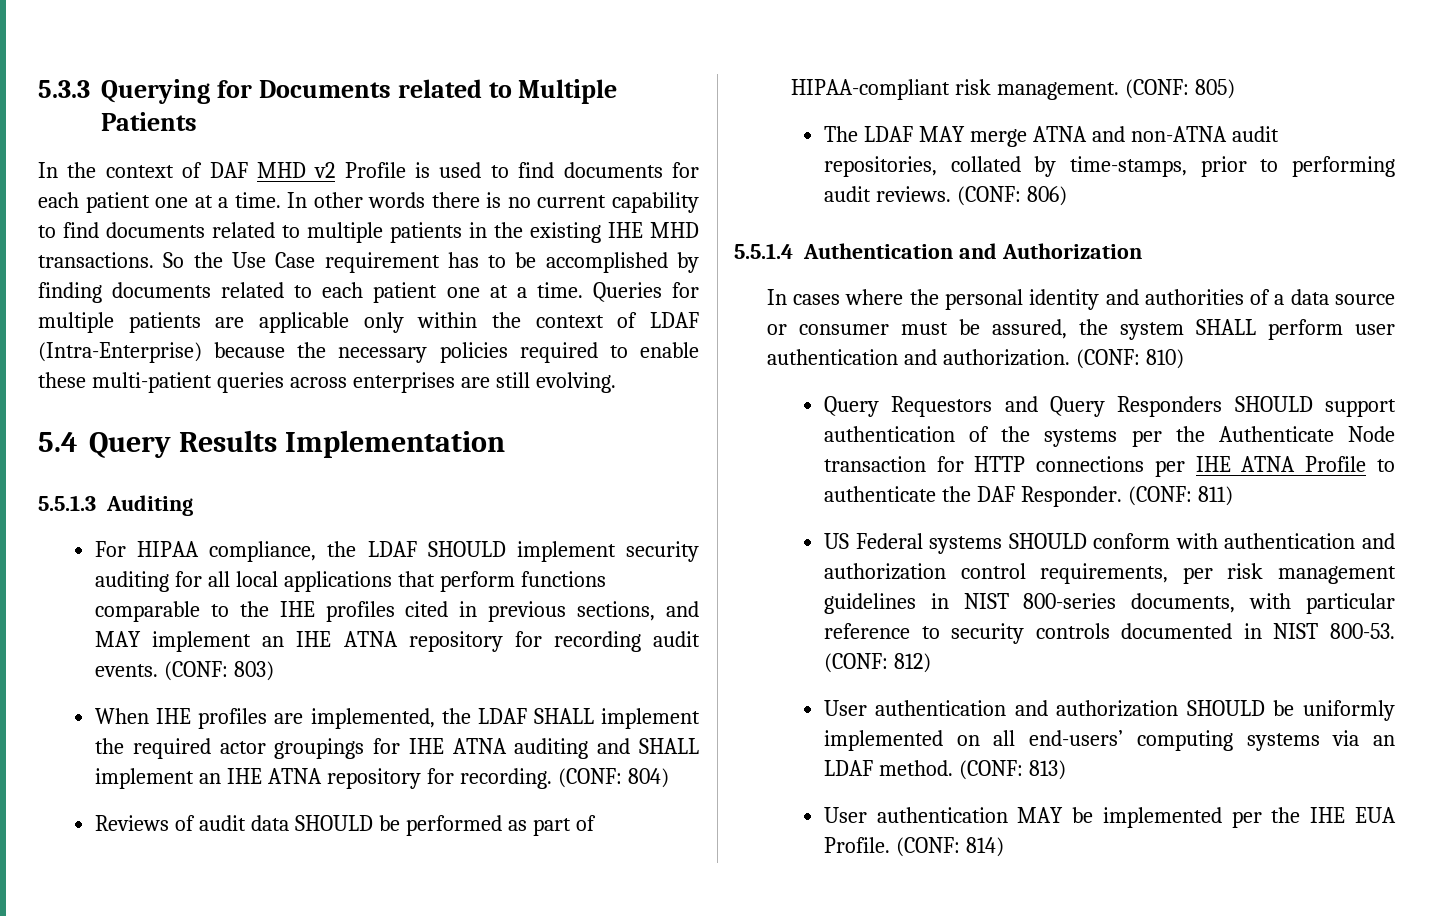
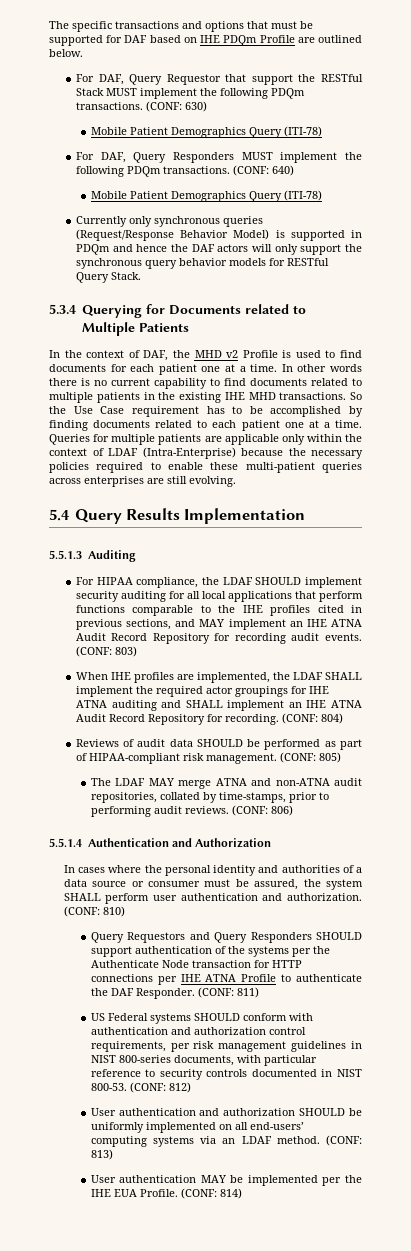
- 5.3.3 Querying for Documents related to Multiple Patients
+ The specific transactions and options that must be supported for DAF based on IHE PDQm Profile are outlined below.
+ For DAF, Query Requestor that support the RESTful Stack MUST implement the following PDQm transactions. (CONF: 630)
+ Mobile Patient Demographics Query (ITI-78)
+ For DAF, Query Responders MUST implement the following PDQm transactions. (CONF: 640)
+ Mobile Patient Demographics Query (ITI-78)
+ Currently only synchronous queries (Request/Response Behavior Model) is supported in PDQm and hence the DAF actors will only support the synchronous query behavior models for RESTful Query Stack.
+ 5.3.4 Querying for Documents related to Multiple Patients
- In the context of DAF MHD v2 Profile is used to find documents for each patient one at a time.
+ In the context of DAF, the MHD v2 Profile is used to find documents for each patient one at a time.
- For HIPAA compliance, the LDAF SHOULD implement security auditing for all local applications that perform functions comparable to the IHE profiles cited in previous sections, and MAY implement an IHE ATNA repository for recording audit events.
+ For HIPAA compliance, the LDAF SHOULD implement security auditing for all local applications that perform functions comparable to the IHE profiles cited in previous sections, and MAY implement an IHE ATNA Audit Record Repository for recording audit events.
- When IHE profiles are implemented, the LDAF SHALL implement the required actor groupings for IHE ATNA auditing and SHALL implement an IHE ATNA repository for recording.
+ When IHE profiles are implemented, the LDAF SHALL implement the required actor groupings for IHE ATNA auditing and SHALL implement an IHE ATNA Audit Record Repository for recording.

